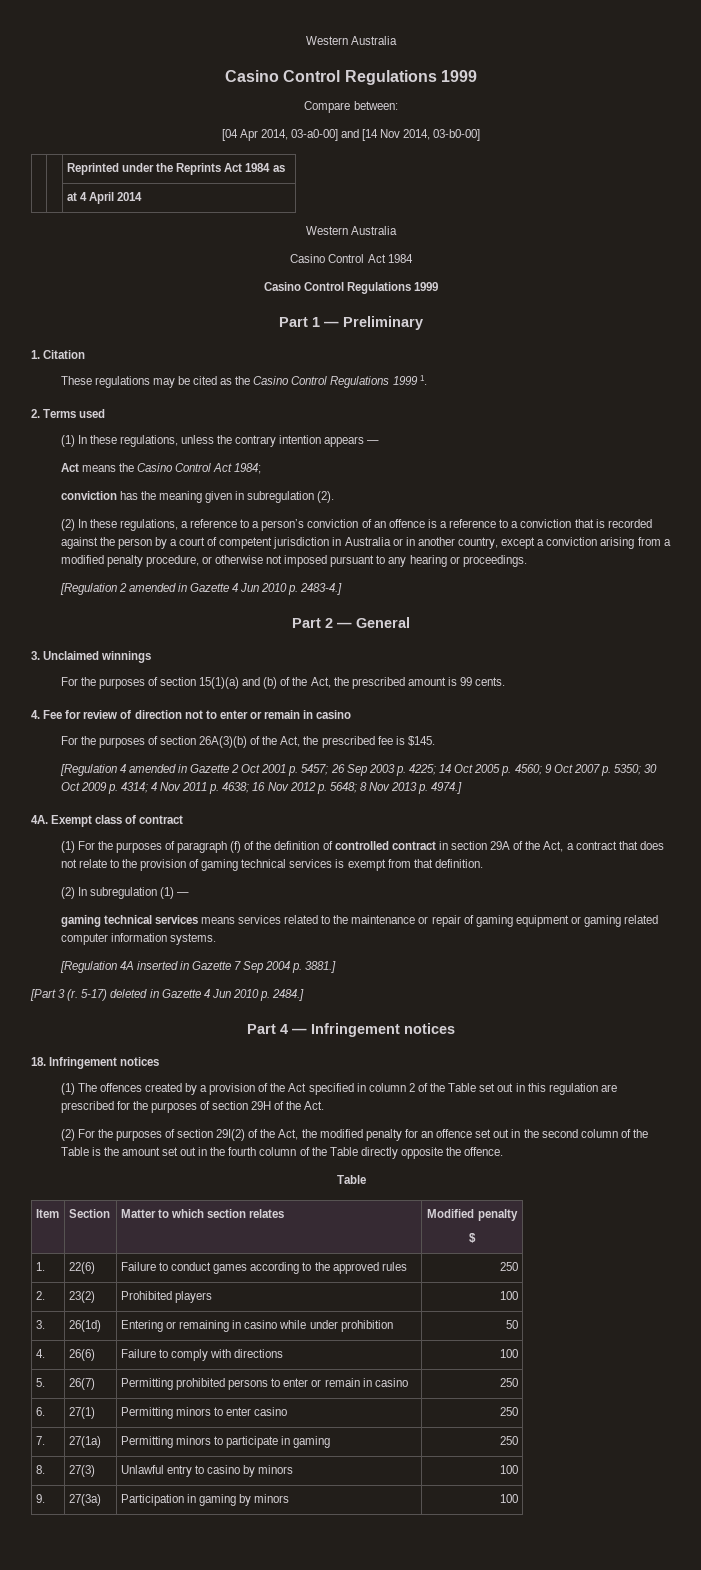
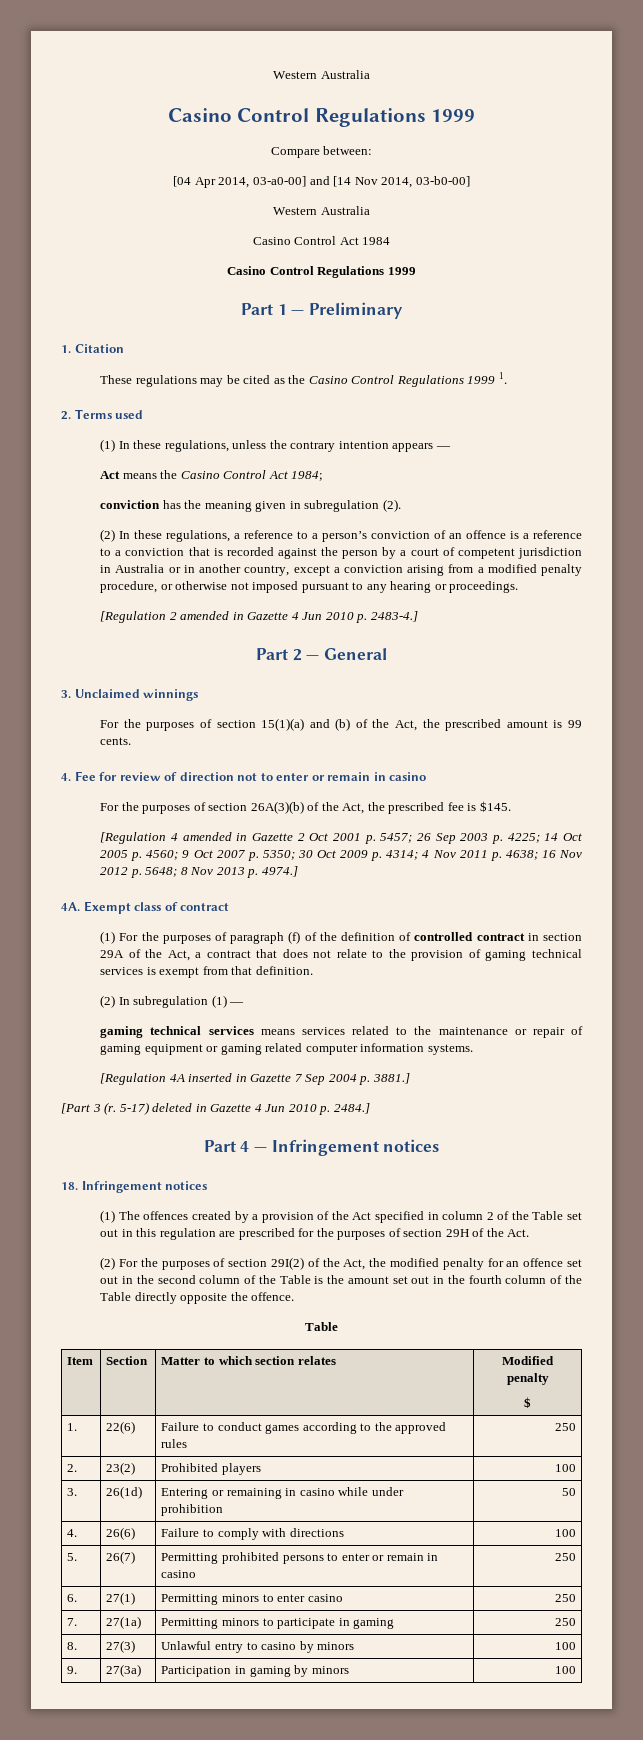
- | | Reprinted under the Reprints Act 1984 as
- | | at 4 April 2014

